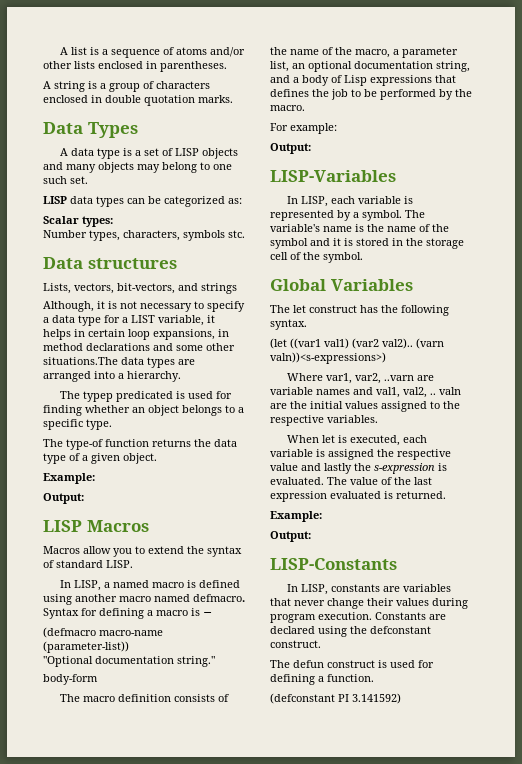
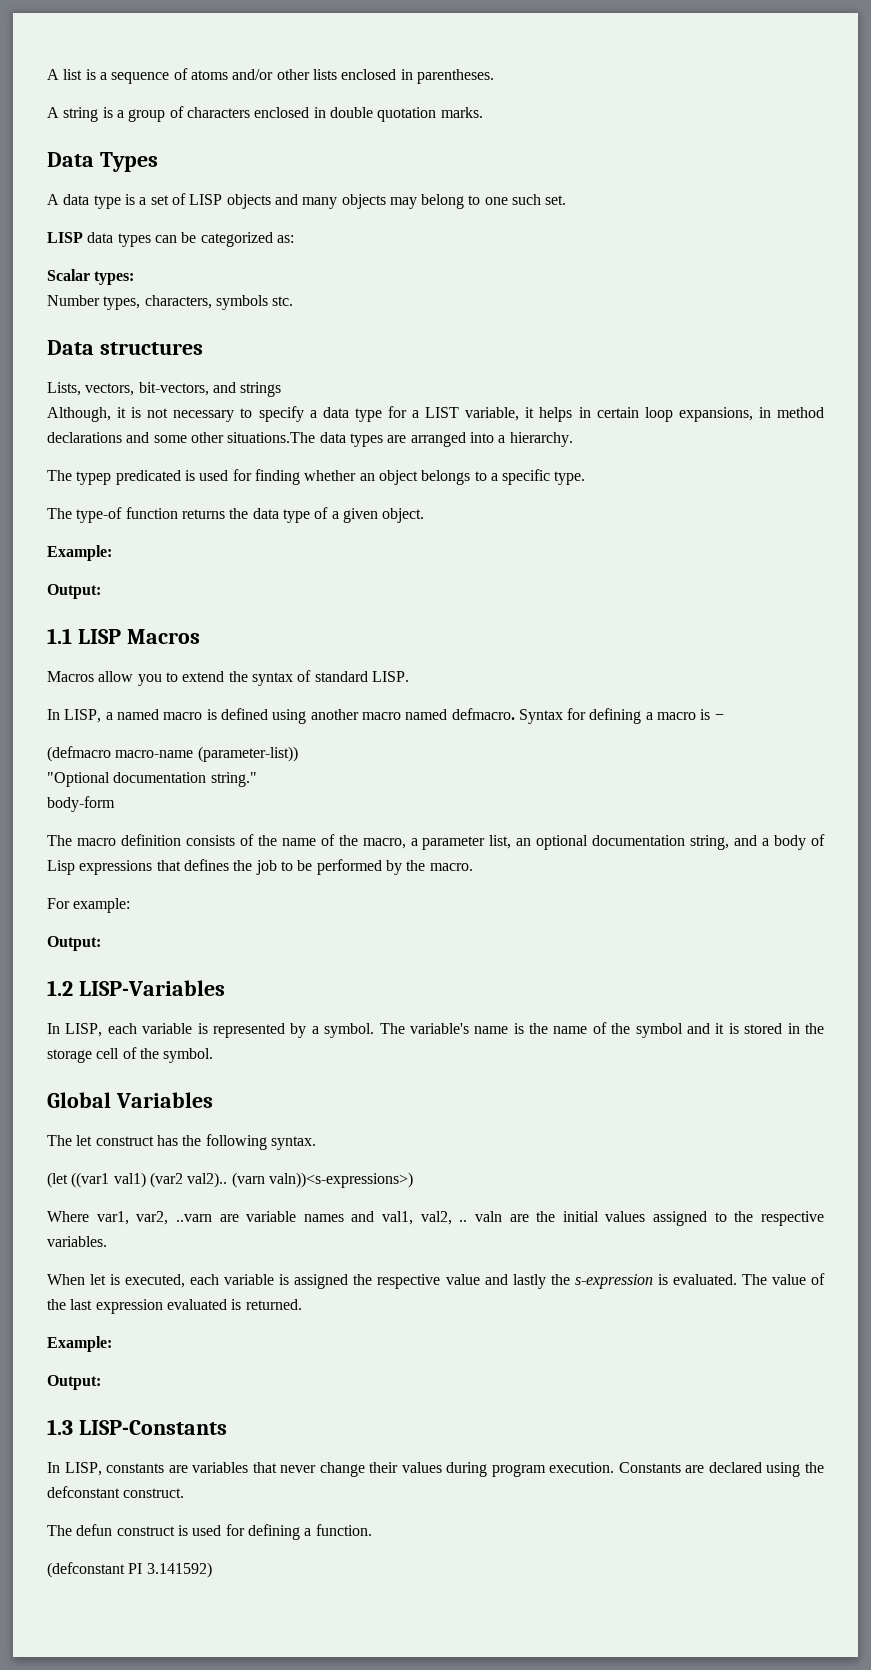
- LISP Macros
+ 1.1 LISP Macros
- LISP-Variables
+ 1.2 LISP-Variables
- LISP-Constants
+ 1.3 LISP-Constants

